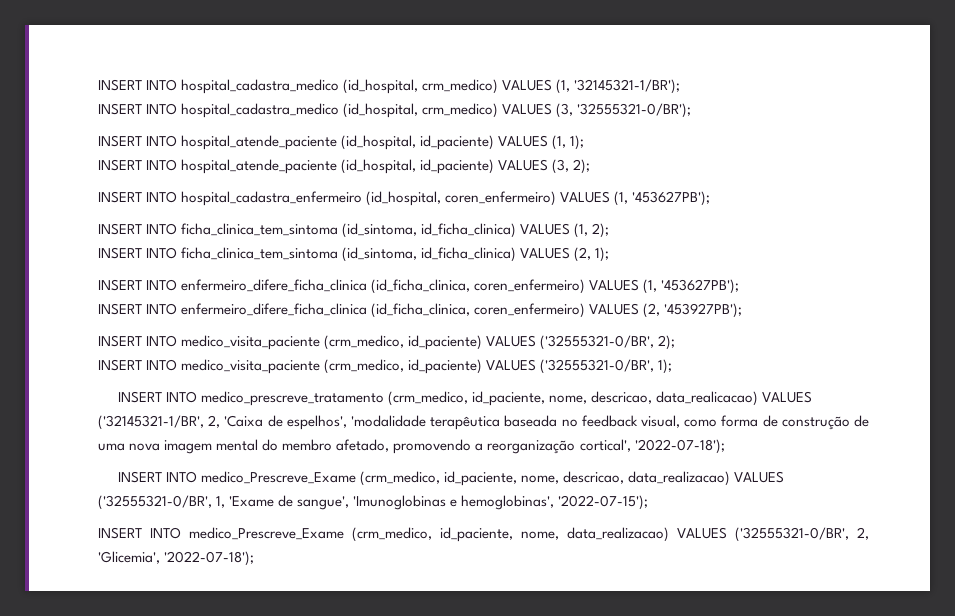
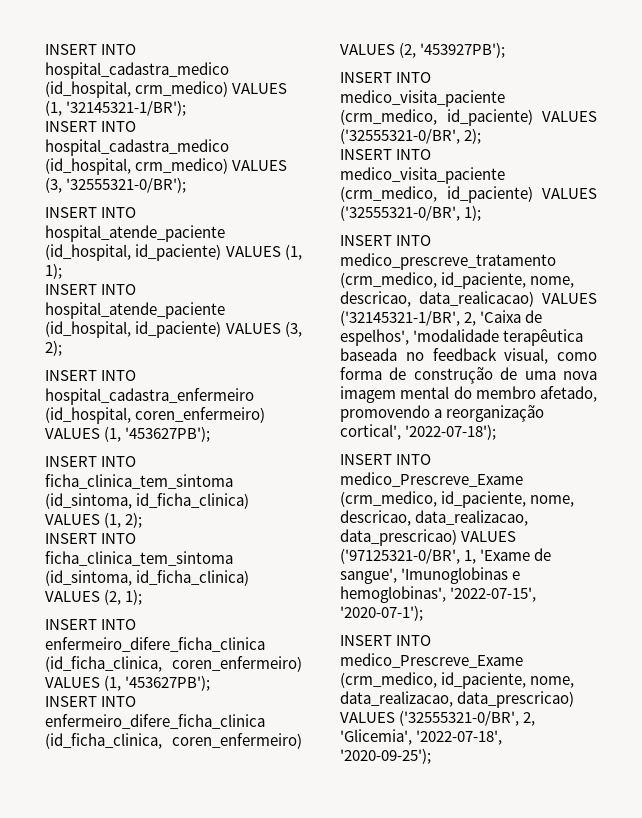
- INSERT INTO medico_Prescreve_Exame (crm_medico, id_paciente, nome, descricao, data_realizacao) VALUES ('32555321-0/BR', 1, 'Exame de sangue', 'Imunoglobinas e hemoglobinas', '2022-07-15');
- INSERT INTO medico_Prescreve_Exame (crm_medico, id_paciente, nome, data_realizacao) VALUES ('32555321-0/BR', 2, 'Glicemia', '2022-07-18');
+ INSERT INTO medico_Prescreve_Exame (crm_medico, id_paciente, nome, descricao, data_realizacao, data_prescricao) VALUES ('97125321-0/BR', 1, 'Exame de sangue', 'Imunoglobinas e hemoglobinas', '2022-07-15', '2020-07-1');
+ INSERT INTO medico_Prescreve_Exame (crm_medico, id_paciente, nome, data_realizacao, data_prescricao) VALUES ('32555321-0/BR', 2, 'Glicemia', '2022-07-18', '2020-09-25');

